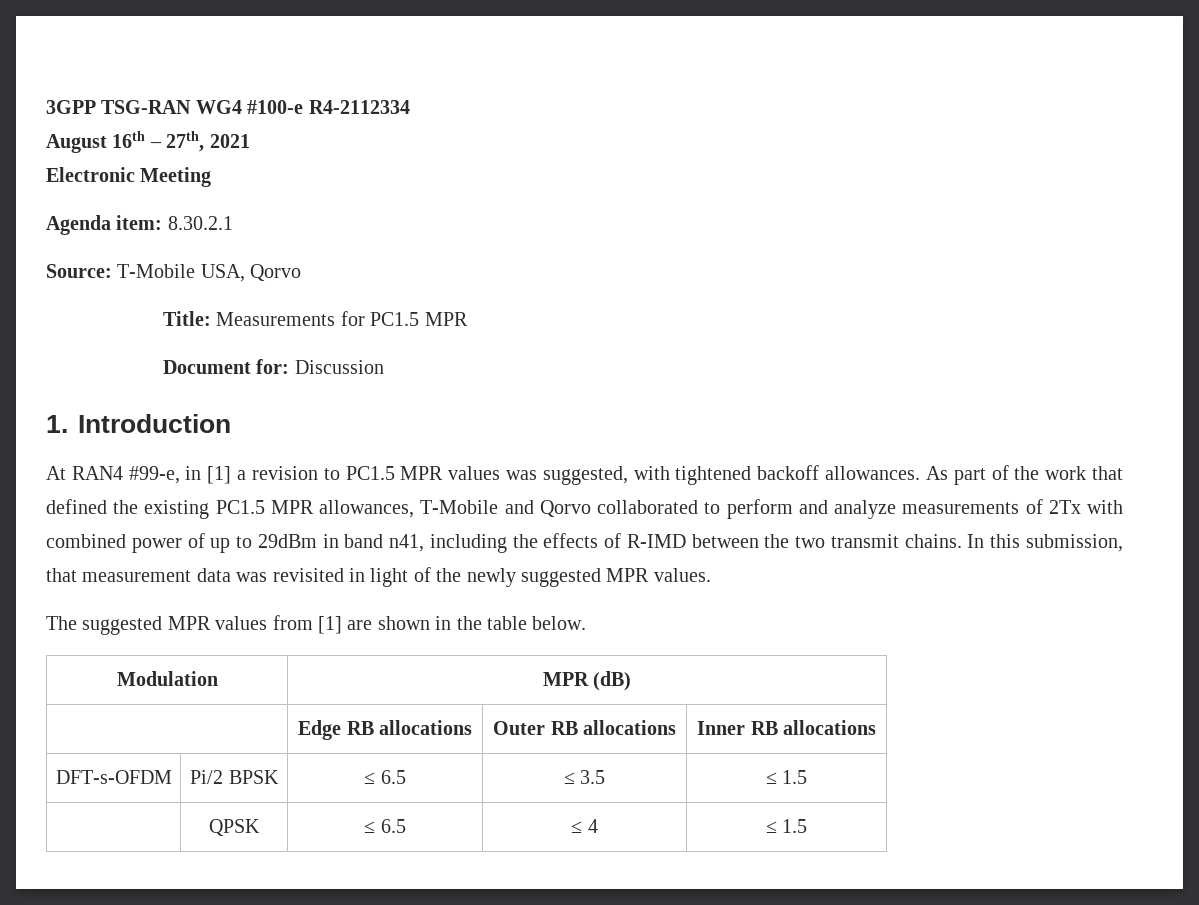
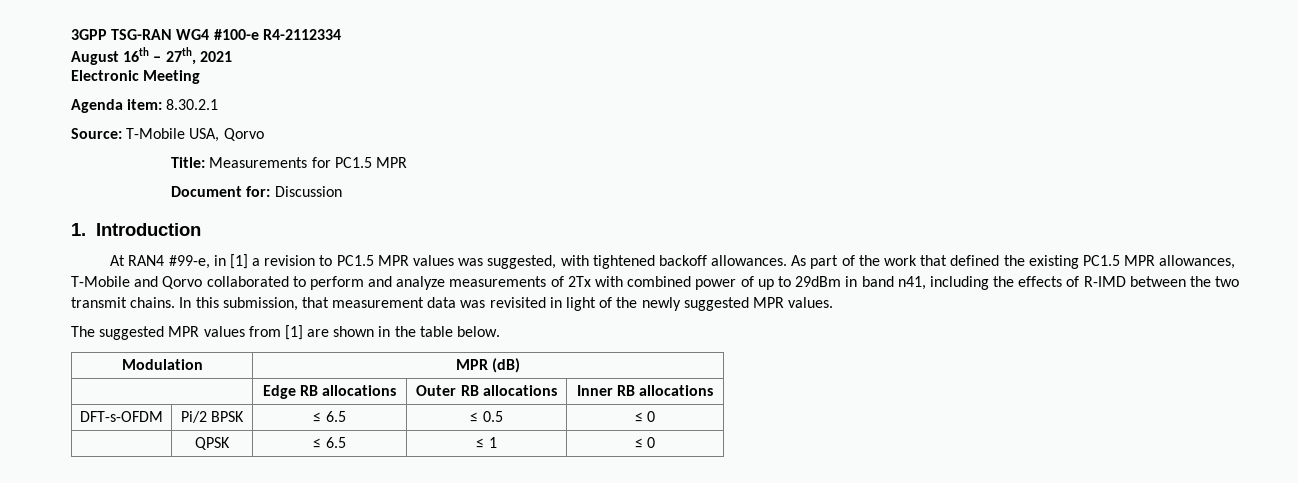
- DFT-s-OFDM | Pi/2 BPSK | ≤ 6.5 | ≤ 3.5 | ≤ 1.5
+ DFT-s-OFDM | Pi/2 BPSK | ≤ 6.5 | ≤ 0.5 | ≤ 0
- | QPSK | ≤ 6.5 | ≤ 4 | ≤ 1.5
+ | QPSK | ≤ 6.5 | ≤ 1 | ≤ 0

